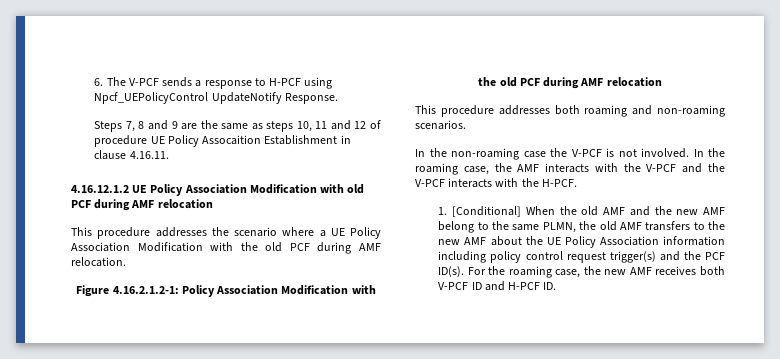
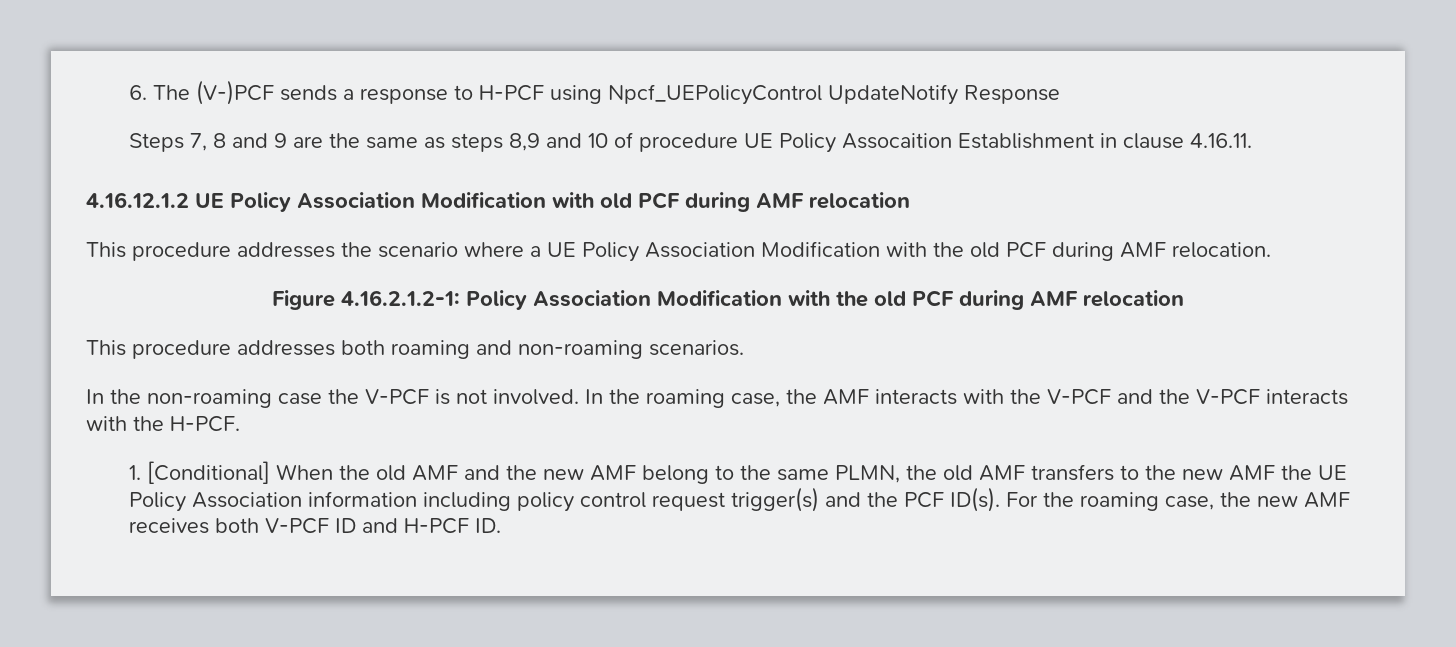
- 6. The V-PCF sends a response to H-PCF using Npcf_UEPolicyControl UpdateNotify Response.
+ 6. The (V-)PCF sends a response to H-PCF using Npcf_UEPolicyControl UpdateNotify Response
- Steps 7, 8 and 9 are the same as steps 10, 11 and 12 of procedure UE Policy Assocaition Establishment in clause 4.16.11.
+ Steps 7, 8 and 9 are the same as steps 8,9 and 10 of procedure UE Policy Assocaition Establishment in clause 4.16.11.
- 1. [Conditional] When the old AMF and the new AMF belong to the same PLMN, the old AMF transfers to the new AMF about the UE Policy Association information including policy control request trigger(s) and the PCF ID(s).
+ 1. [Conditional] When the old AMF and the new AMF belong to the same PLMN, the old AMF transfers to the new AMF the UE Policy Association information including policy control request trigger(s) and the PCF ID(s).

